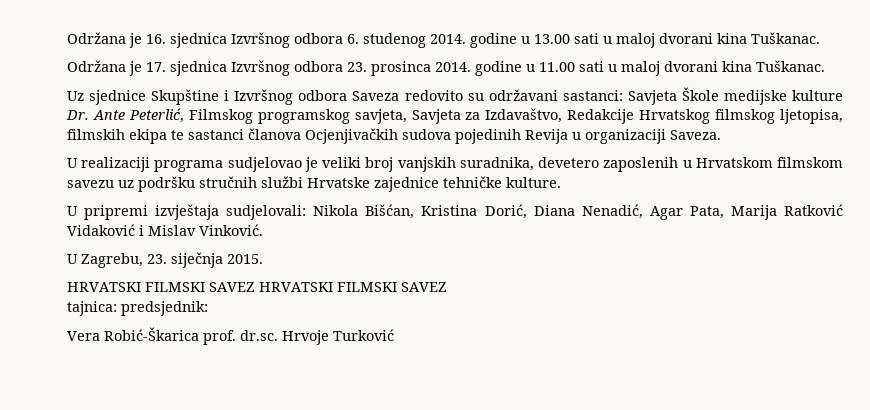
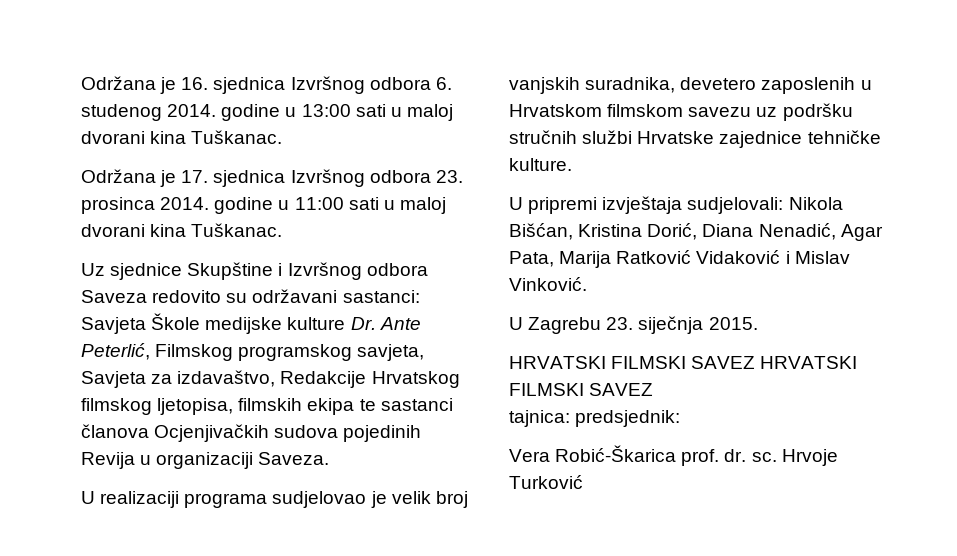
- Održana je 16. sjednica Izvršnog odbora 6. studenog 2014. godine u 13.00 sati u maloj dvorani kina Tuškanac.
+ Održana je 16. sjednica Izvršnog odbora 6. studenog 2014. godine u 13:00 sati u maloj dvorani kina Tuškanac.
- Održana je 17. sjednica Izvršnog odbora 23. prosinca 2014. godine u 11.00 sati u maloj dvorani kina Tuškanac.
+ Održana je 17. sjednica Izvršnog odbora 23. prosinca 2014. godine u 11:00 sati u maloj dvorani kina Tuškanac.
- Uz sjednice Skupštine i Izvršnog odbora Saveza redovito su održavani sastanci: Savjeta Škole medijske kulture Dr. Ante Peterlić, Filmskog programskog savjeta, Savjeta za Izdavaštvo, Redakcije Hrvatskog filmskog ljetopisa, filmskih ekipa te sastanci članova Ocjenjivačkih sudova pojedinih Revija u organizaciji Saveza.
+ Uz sjednice Skupštine i Izvršnog odbora Saveza redovito su održavani sastanci: Savjeta Škole medijske kulture Dr. Ante Peterlić, Filmskog programskog savjeta, Savjeta za izdavaštvo, Redakcije Hrvatskog filmskog ljetopisa, filmskih ekipa te sastanci članova Ocjenjivačkih sudova pojedinih Revija u organizaciji Saveza.
- U realizaciji programa sudjelovao je veliki broj vanjskih suradnika, devetero zaposlenih u Hrvatskom filmskom savezu uz podršku stručnih službi Hrvatske zajednice tehničke kulture.
+ U realizaciji programa sudjelovao je velik broj vanjskih suradnika, devetero zaposlenih u Hrvatskom filmskom savezu uz podršku stručnih službi Hrvatske zajednice tehničke kulture.
- U Zagrebu, 23. siječnja 2015.
+ U Zagrebu 23. siječnja 2015.
- Vera Robić-Škarica prof. dr.sc. Hrvoje Turković
+ Vera Robić-Škarica prof. dr. sc. Hrvoje Turković

